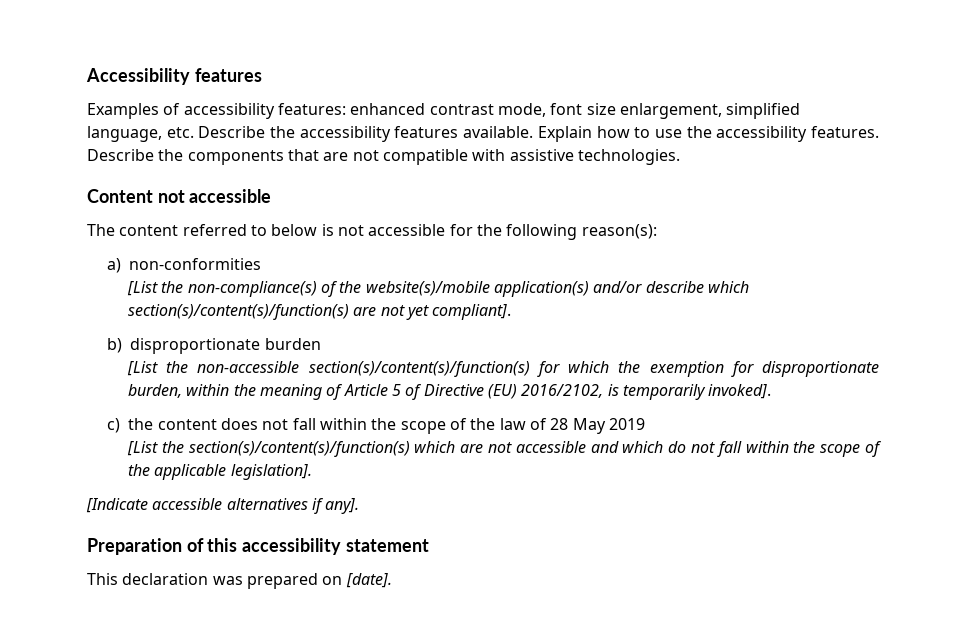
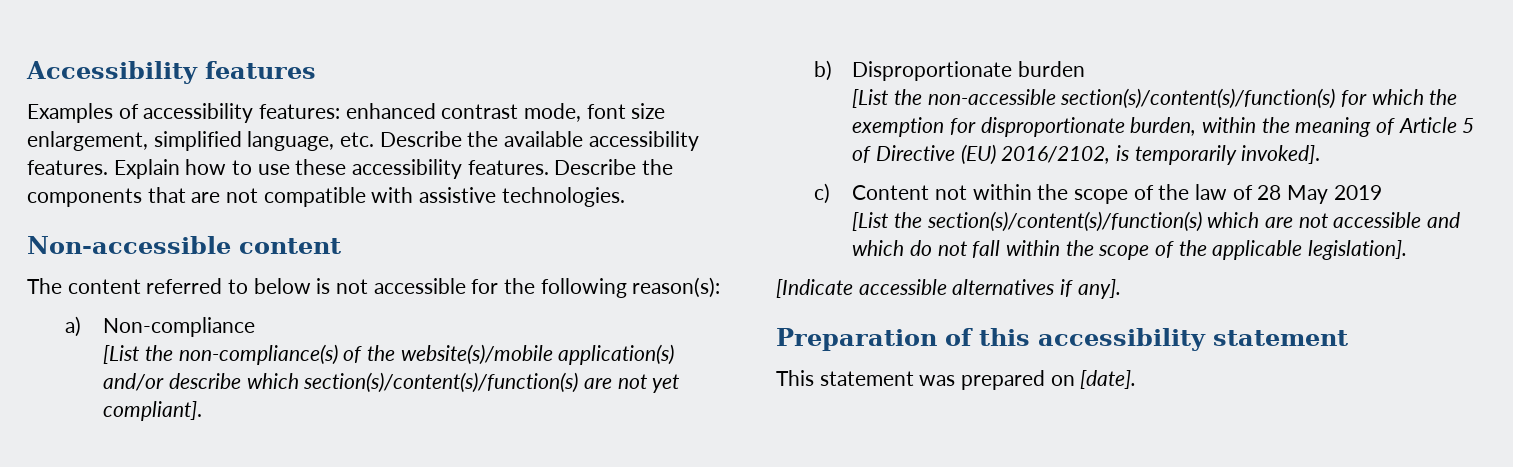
- Examples of accessibility features: enhanced contrast mode, font size enlargement, simplified language, etc. Describe the accessibility features available.
+ Examples of accessibility features: enhanced contrast mode, font size enlargement, simplified language, etc. Describe the available accessibility features.
- Explain how to use the accessibility features.
+ Explain how to use these accessibility features.
- Content not accessible
+ Non-accessible content
- a) non-conformities
+ a) Non-compliance
- b) disproportionate burden
+ b) Disproportionate burden
- c) the content does not fall within the scope of the law of 28 May 2019
+ c) Content not within the scope of the law of 28 May 2019
- This declaration was prepared on [date].
+ This statement was prepared on [date].

